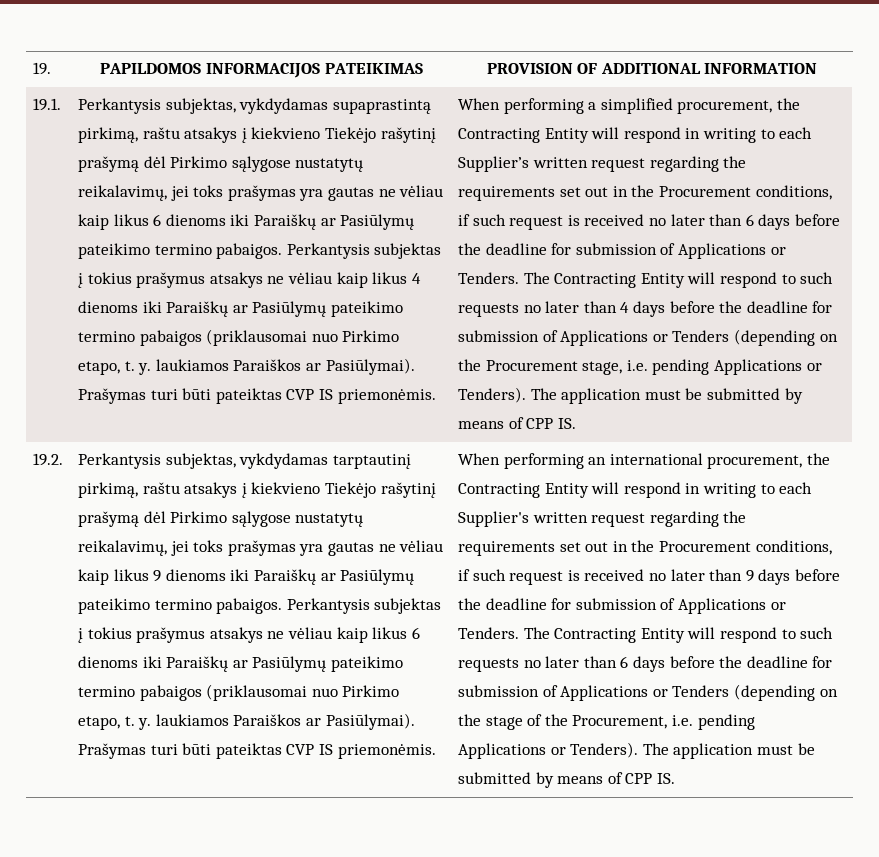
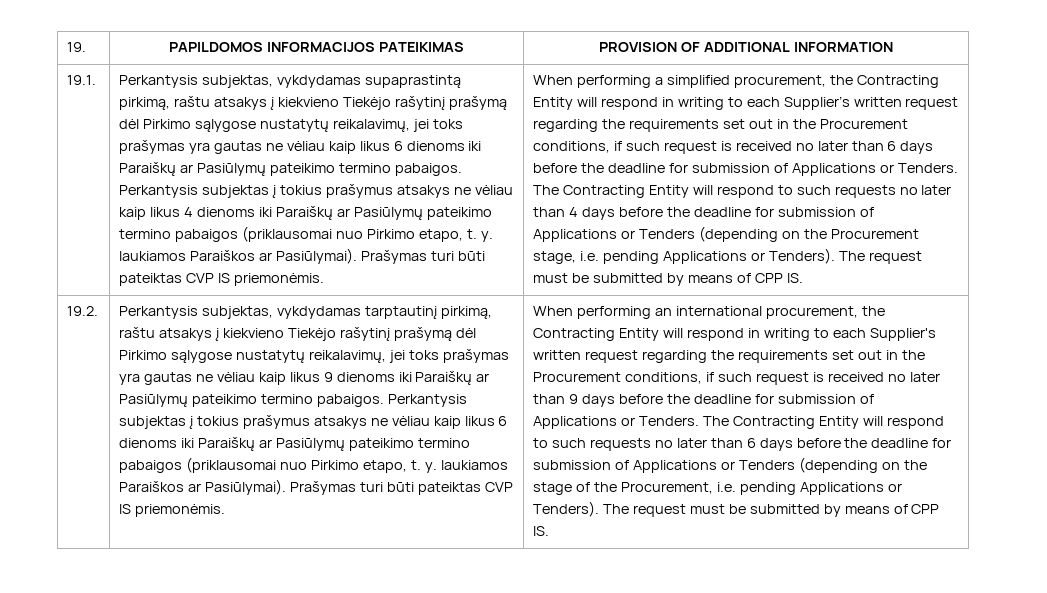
- The Contracting Entity will respond to such requests no later than 4 days before the deadline for submission of Applications or Tenders (depending on the Procurement stage, i.e. pending Applications or Tenders). The application must be submitted by means of CPP IS.
+ The Contracting Entity will respond to such requests no later than 4 days before the deadline for submission of Applications or Tenders (depending on the Procurement stage, i.e. pending Applications or Tenders). The request must be submitted by means of CPP IS.
- The Contracting Entity will respond to such requests no later than 6 days before the deadline for submission of Applications or Tenders (depending on the stage of the Procurement, i.e. pending Applications or Tenders). The application must be submitted by means of CPP IS.
+ The Contracting Entity will respond to such requests no later than 6 days before the deadline for submission of Applications or Tenders (depending on the stage of the Procurement, i.e. pending Applications or Tenders). The request must be submitted by means of CPP IS.

